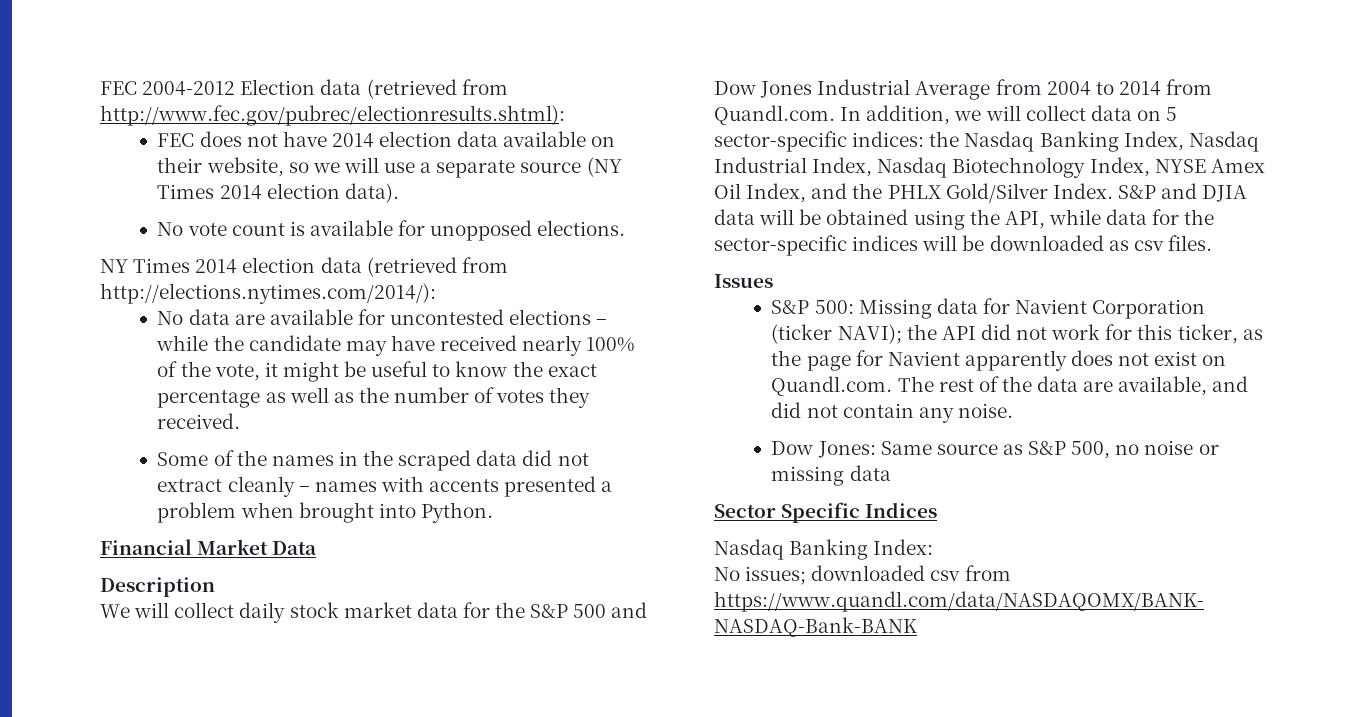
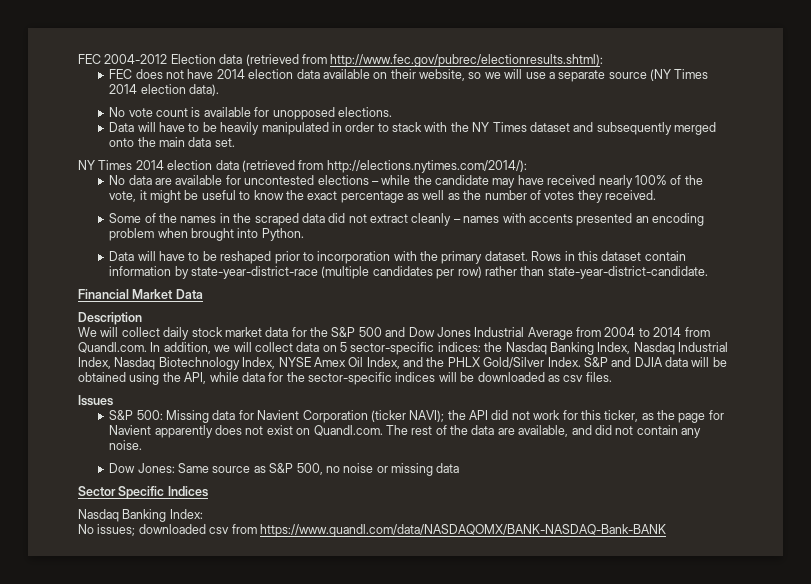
+ Data will have to be heavily manipulated in order to stack with the NY Times dataset and subsequently merged onto the main data set.
- Some of the names in the scraped data did not extract cleanly – names with accents presented a problem when brought into Python.
+ Some of the names in the scraped data did not extract cleanly – names with accents presented an encoding problem when brought into Python.
+ Data will have to be reshaped prior to incorporation with the primary dataset. Rows in this dataset contain information by state-year-district-race (multiple candidates per row) rather than state-year-district-candidate.

